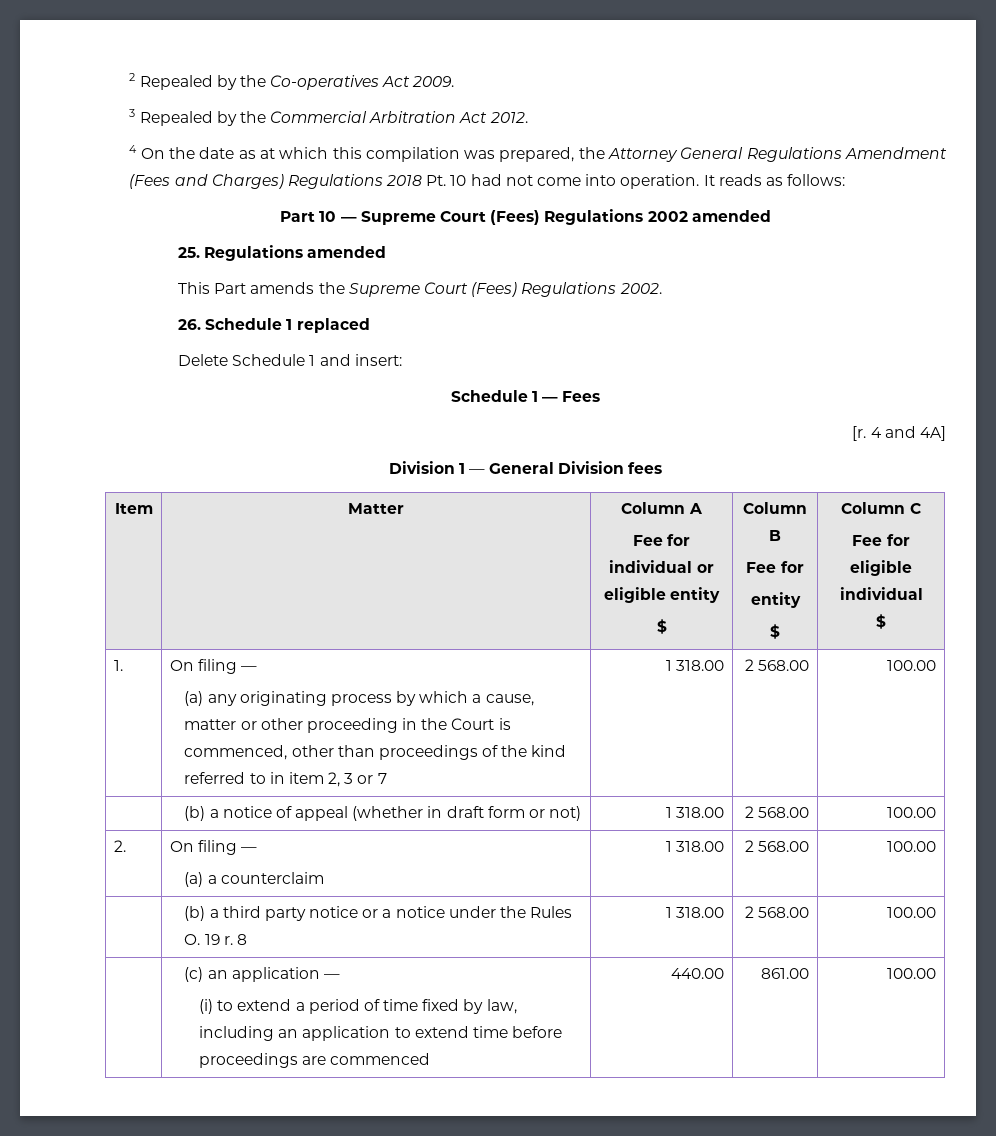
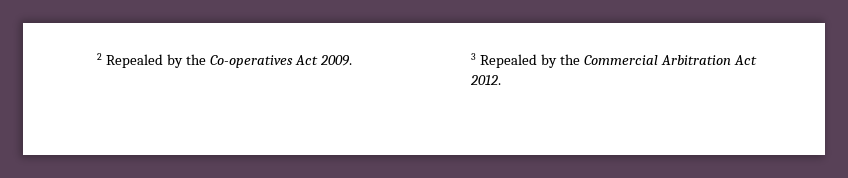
- 4 On the date as at which this compilation was prepared, the Attorney General Regulations Amendment (Fees and Charges) Regulations 2018 Pt. 10 had not come into operation. It reads as follows:
- Part 10 — Supreme Court (Fees) Regulations 2002 amended
- 25. Regulations amended
- This Part amends the Supreme Court (Fees) Regulations 2002.
- 26. Schedule 1 replaced
- Delete Schedule 1 and insert:
- Schedule 1 — Fees
- [r. 4 and 4A]
- Division 1 — General Division fees
- Item | Matter | Column A
- Fee for individual or eligible entity
- $ | Column B
- Fee for
- entity
- $ | Column C
- Fee for eligible individual
- $
- 1. | On filing —
- (a) any originating process by which a cause, matter or other proceeding in the Court is commenced, other than proceedings of the kind referred to in item 2, 3 or 7 | 1 318.00 | 2 568.00 | 100.00
- | (b) a notice of appeal (whether in draft form or not) | 1 318.00 | 2 568.00 | 100.00
- 2. | On filing —
- (a) a counterclaim | 1 318.00 | 2 568.00 | 100.00
- | (b) a third party notice or a notice under the Rules O. 19 r. 8 | 1 318.00 | 2 568.00 | 100.00
- | (c) an application —
- (i) to extend a period of time fixed by law, including an application to extend time before proceedings are commenced | 440.00 | 861.00 | 100.00

